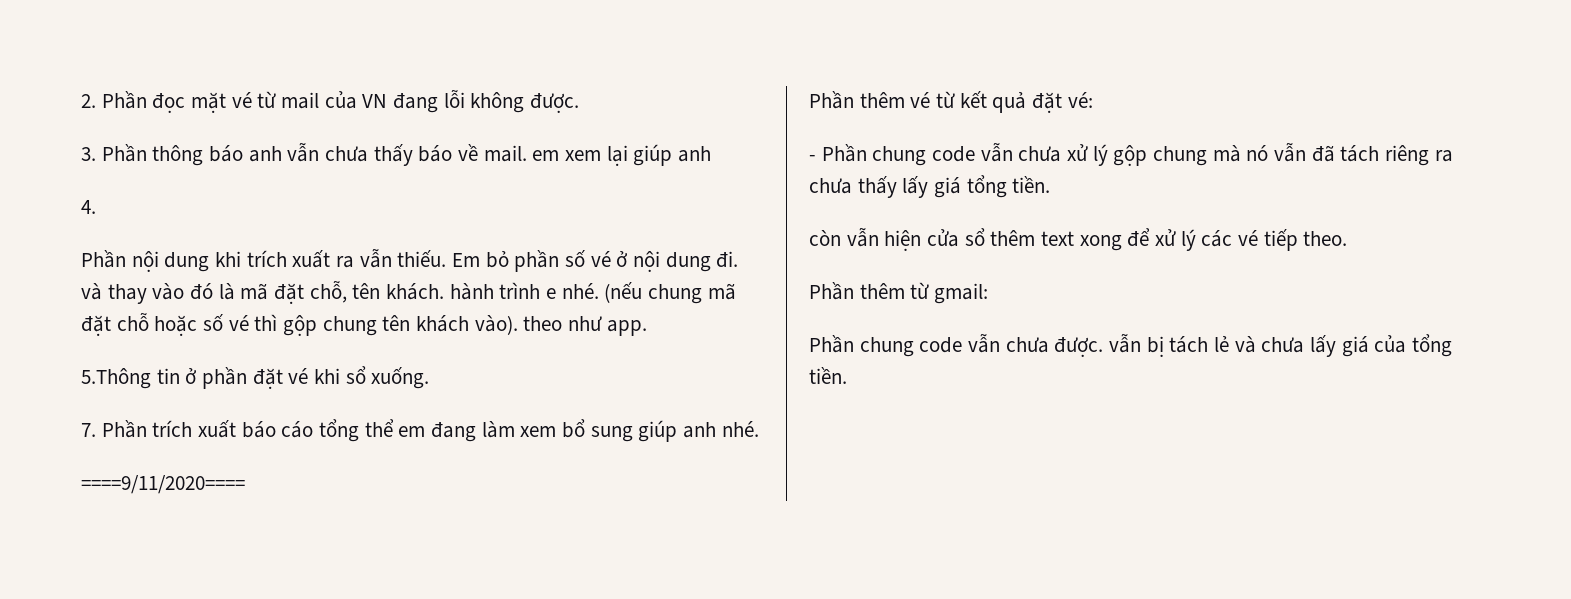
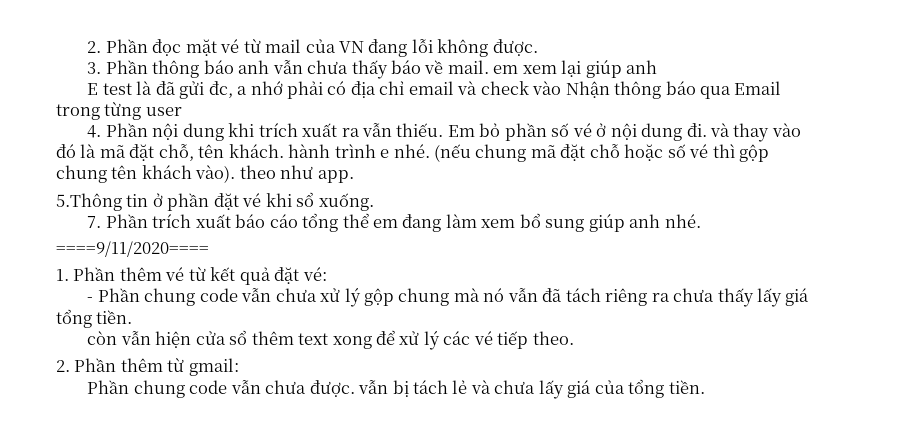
+ E test là đã gửi đc, a nhớ phải có địa chỉ email và check vào Nhận thông báo qua Email trong từng user
- 4.
- Phần nội dung khi trích xuất ra vẫn thiếu.
+ 4. Phần nội dung khi trích xuất ra vẫn thiếu.
- Phần thêm vé từ kết quả đặt vé:
+ 1. Phần thêm vé từ kết quả đặt vé:
- Phần thêm từ gmail:
+ 2. Phần thêm từ gmail:

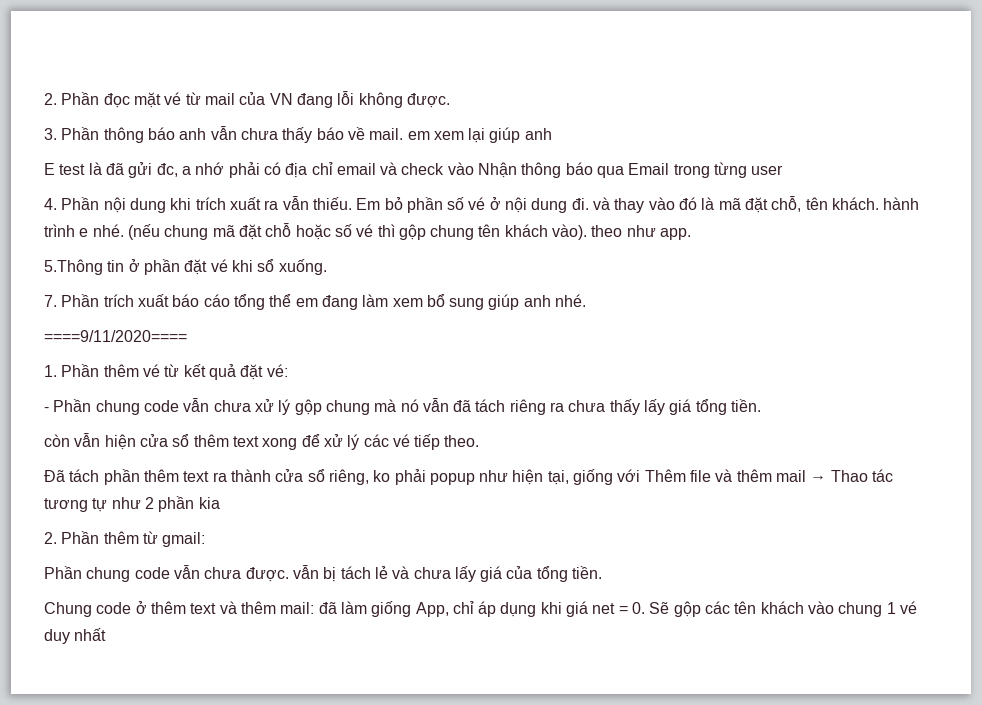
+ Đã tách phần thêm text ra thành cửa sổ riêng, ko phải popup như hiện tại, giống với Thêm file và thêm mail → Thao tác tương tự như 2 phần kia
+ Chung code ở thêm text và thêm mail: đã làm giống App, chỉ áp dụng khi giá net = 0. Sẽ gộp các tên khách vào chung 1 vé duy nhất

